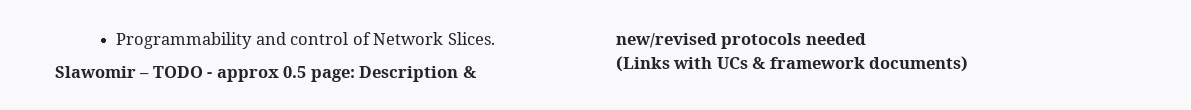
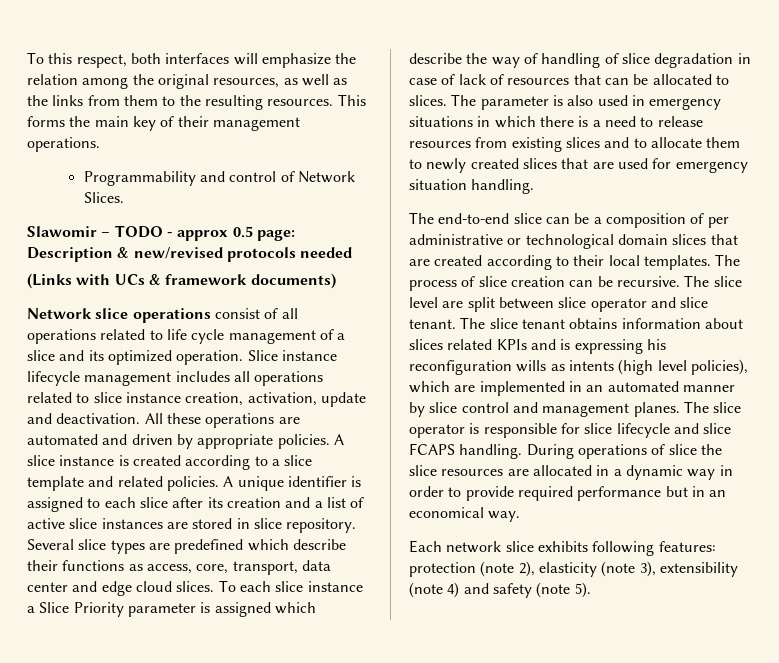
+ To this respect, both interfaces will emphasize the relation among the original resources, as well as the links from them to the resulting resources. This forms the main key of their management operations.
+ Network slice operations consist of all operations related to life cycle management of a slice and its optimized operation. Slice instance lifecycle management includes all operations related to slice instance creation, activation, update and deactivation. All these operations are automated and driven by appropriate policies. A slice instance is created according to a slice template and related policies. A unique identifier is assigned to each slice after its creation and a list of active slice instances are stored in slice repository. Several slice types are predefined which describe their functions as access, core, transport, data center and edge cloud slices. To each slice instance a Slice Priority parameter is assigned which describe the way of handling of slice degradation in case of lack of resources that can be allocated to slices. The parameter is also used in emergency situations in which there is a need to release resources from existing slices and to allocate them to newly created slices that are used for emergency situation handling.
+ The end-to-end slice can be a composition of per administrative or technological domain slices that are created according to their local templates. The process of slice creation can be recursive. The slice level are split between slice operator and slice tenant. The slice tenant obtains information about slices related KPIs and is expressing his reconfiguration wills as intents (high level policies), which are implemented in an automated manner by slice control and management planes. The slice operator is responsible for slice lifecycle and slice FCAPS handling. During operations of slice the slice resources are allocated in a dynamic way in order to provide required performance but in an economical way.
+ Each network slice exhibits following features: protection (note 2), elasticity (note 3), extensibility (note 4) and safety (note 5).

